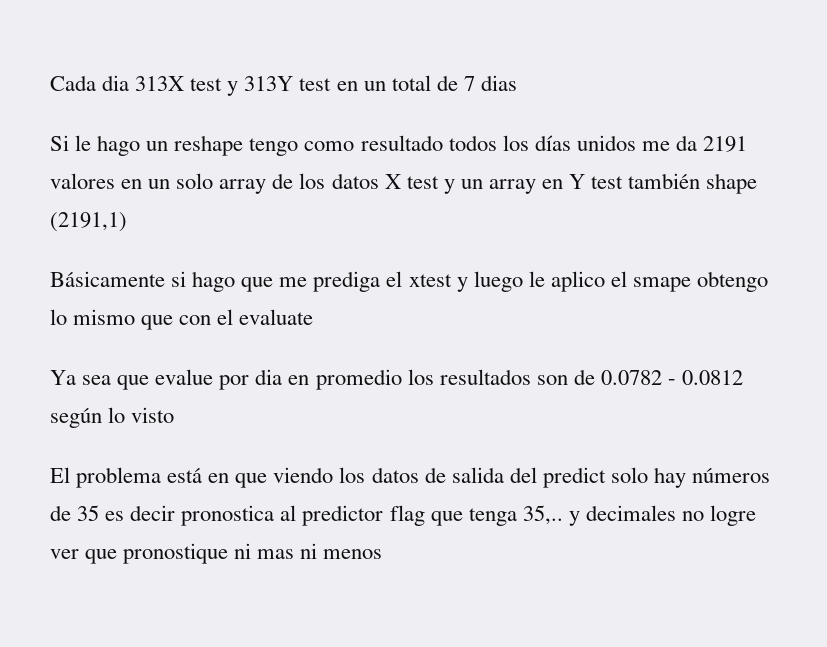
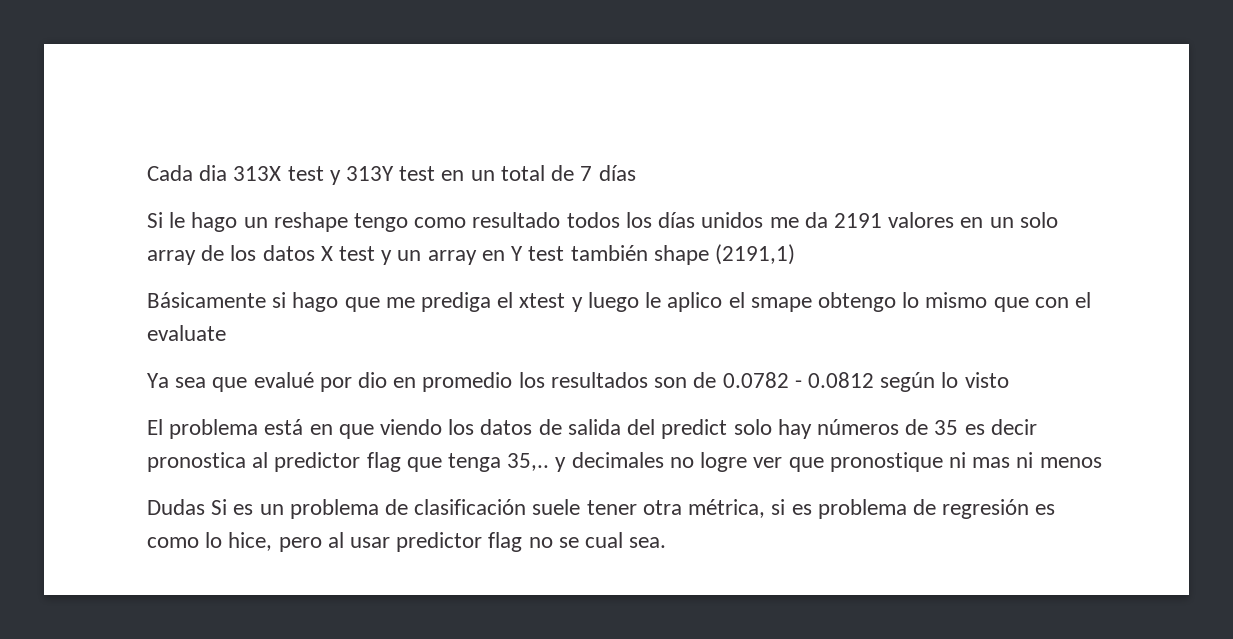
- Cada dia 313X test y 313Y test en un total de 7 dias
+ Cada dia 313X test y 313Y test en un total de 7 días
- Ya sea que evalue por dia en promedio los resultados son de 0.0782 - 0.0812 según lo visto
+ Ya sea que evalué por dio en promedio los resultados son de 0.0782 - 0.0812 según lo visto
+ Dudas Si es un problema de clasificación suele tener otra métrica, si es problema de regresión es como lo hice, pero al usar predictor flag no se cual sea.

